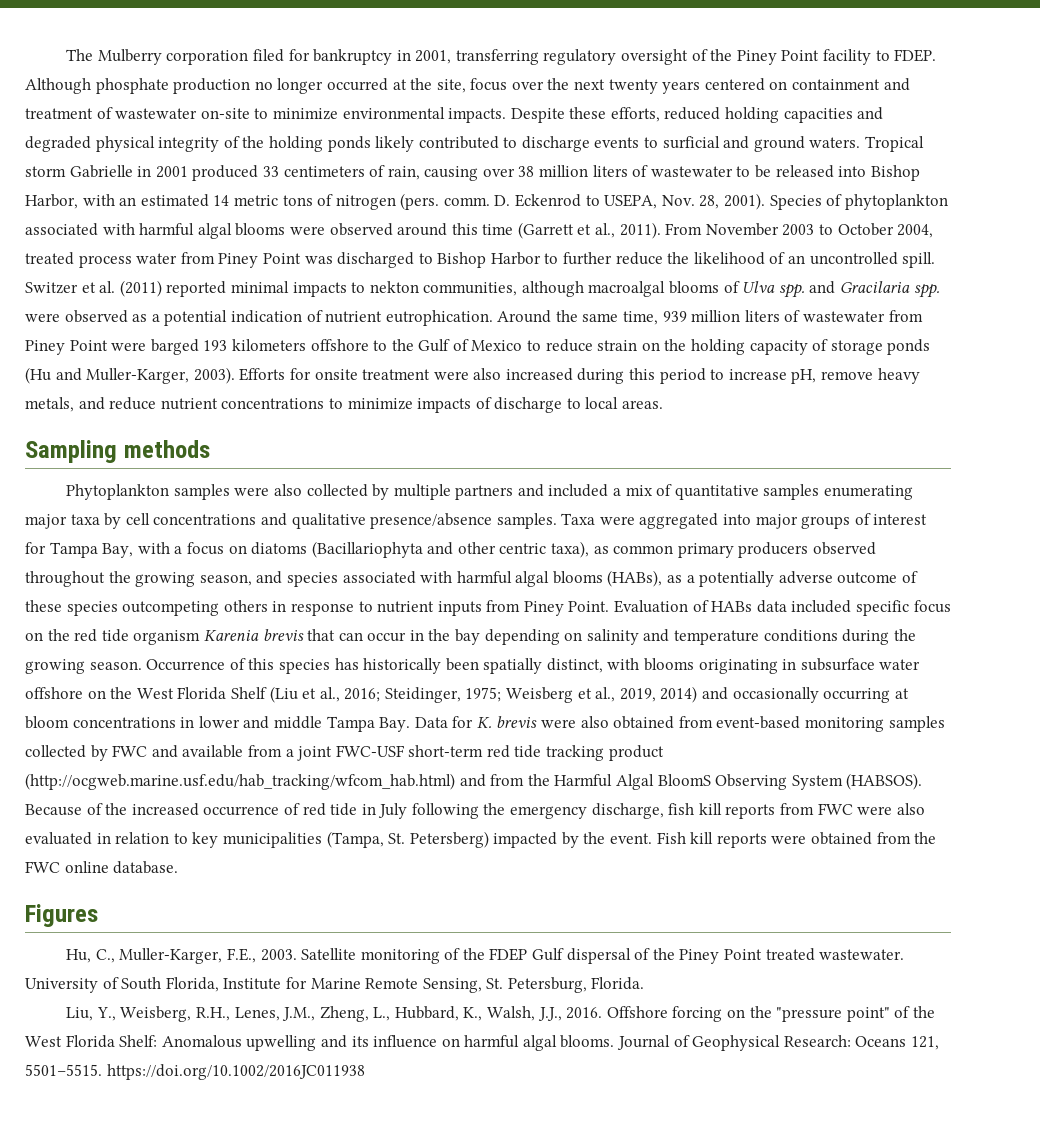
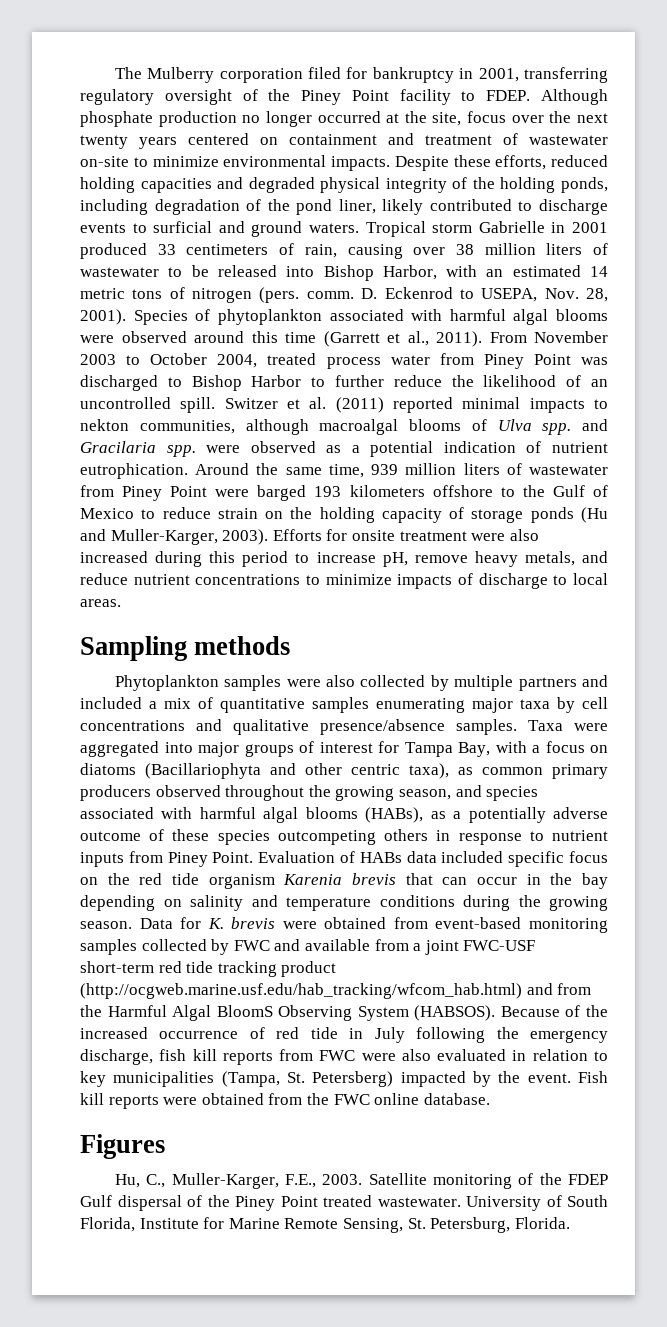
- Despite these efforts, reduced holding capacities and degraded physical integrity of the holding ponds likely contributed to discharge events to surficial and ground waters.
+ Despite these efforts, reduced holding capacities and degraded physical integrity of the holding ponds, including degradation of the pond liner, likely contributed to discharge events to surficial and ground waters.
- Occurrence of this species has historically been spatially distinct, with blooms originating in subsurface water offshore on the West Florida Shelf (Liu et al., 2016; Steidinger, 1975; Weisberg et al., 2019, 2014) and occasionally occurring at bloom concentrations in lower and middle Tampa Bay. Data for K. brevis were also obtained from event-based monitoring samples collected by FWC and available from a joint FWC-USF short-term red tide tracking product (http://ocgweb.marine.usf.edu/hab_tracking/wfcom_hab.html) and from the Harmful Algal BloomS Observing System (HABSOS).
+ Data for K. brevis were obtained from event-based monitoring samples collected by FWC and available from a joint FWC-USF short-term red tide tracking product (http://ocgweb.marine.usf.edu/hab_tracking/wfcom_hab.html) and from the Harmful Algal BloomS Observing System (HABSOS).
- Liu, Y., Weisberg, R.H., Lenes, J.M., Zheng, L., Hubbard, K., Walsh, J.J., 2016. Offshore forcing on the "pressure point" of the West Florida Shelf: Anomalous upwelling and its influence on harmful algal blooms. Journal of Geophysical Research: Oceans 121, 5501–5515. https://doi.org/10.1002/2016JC011938

